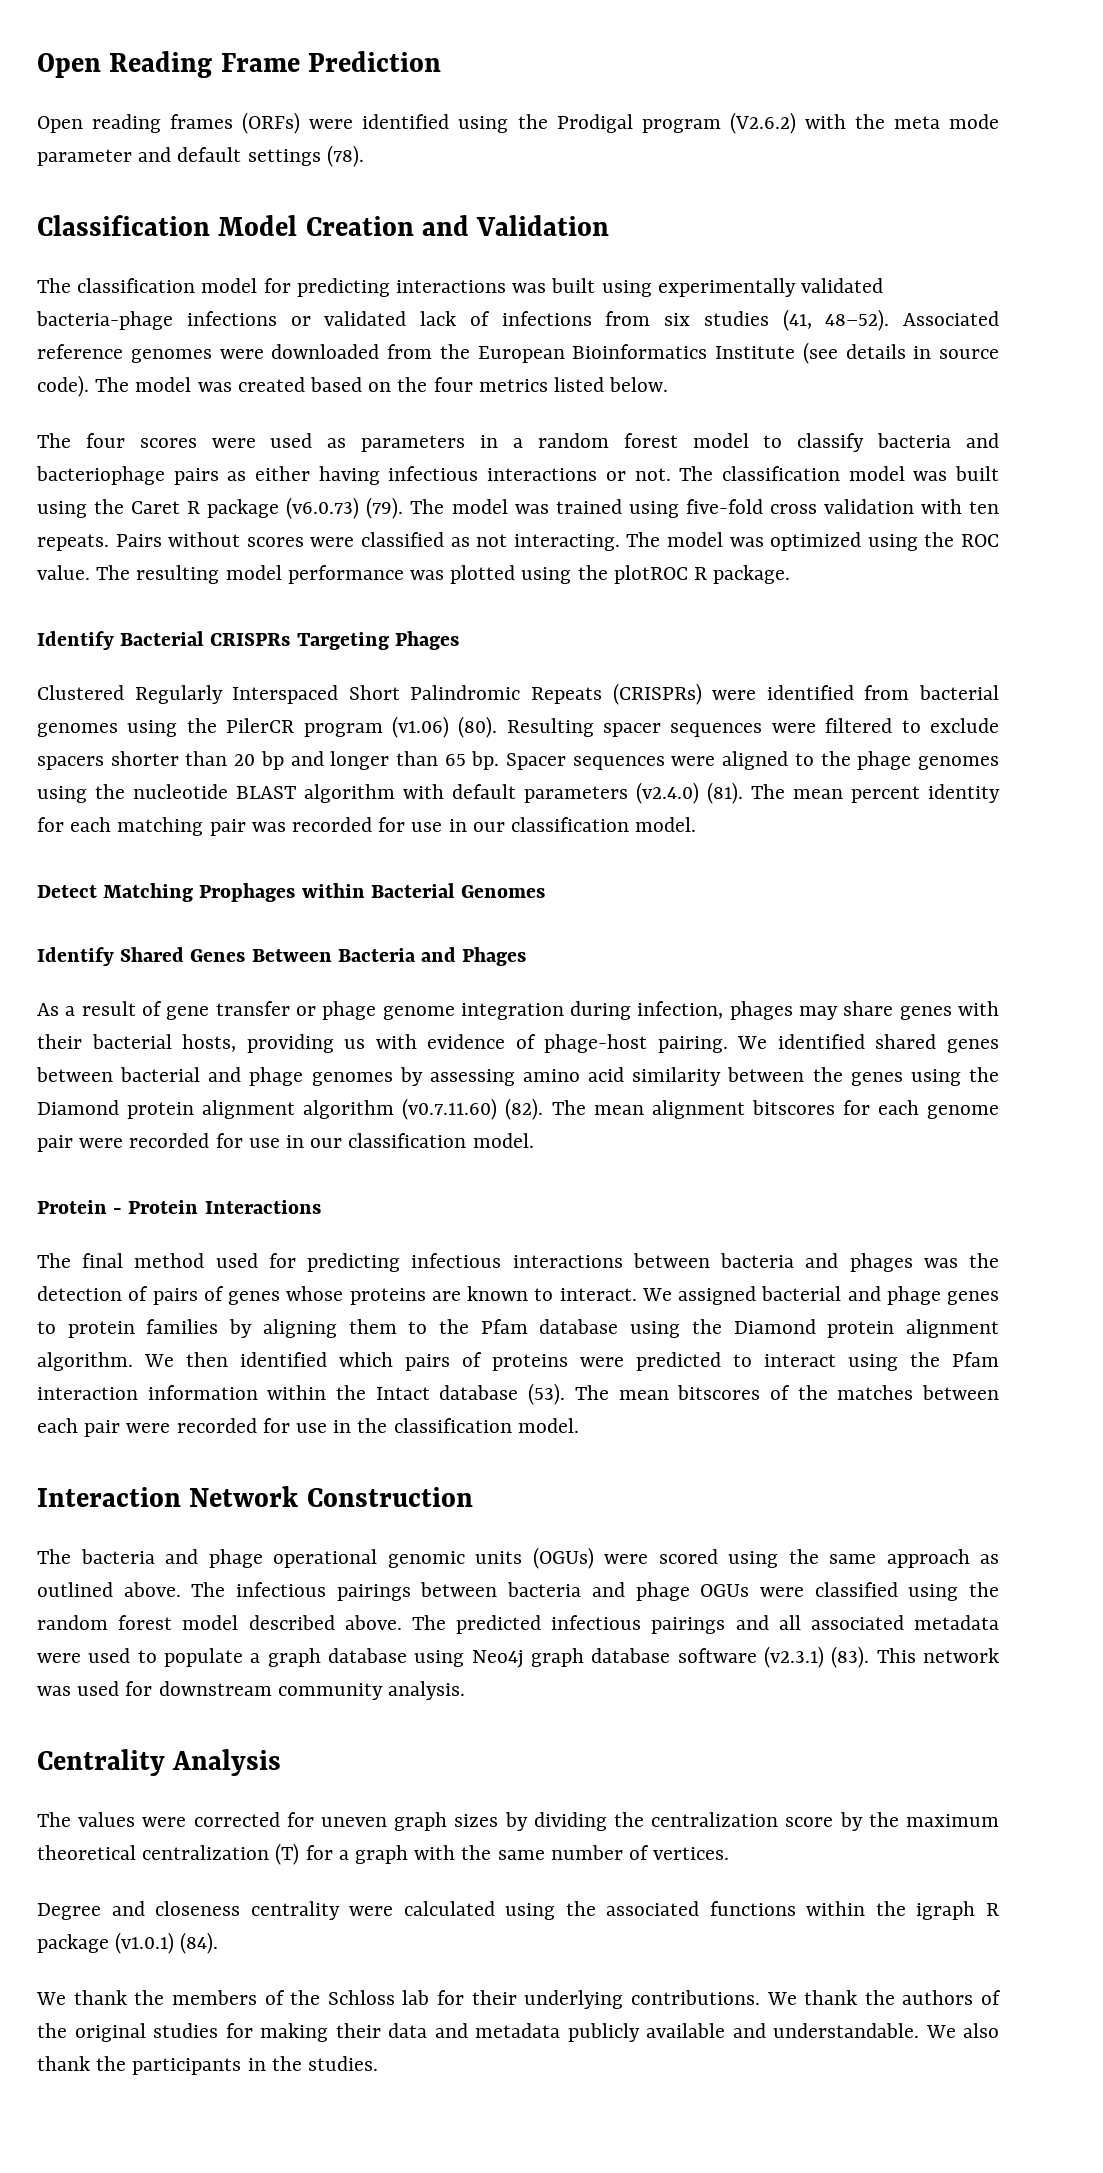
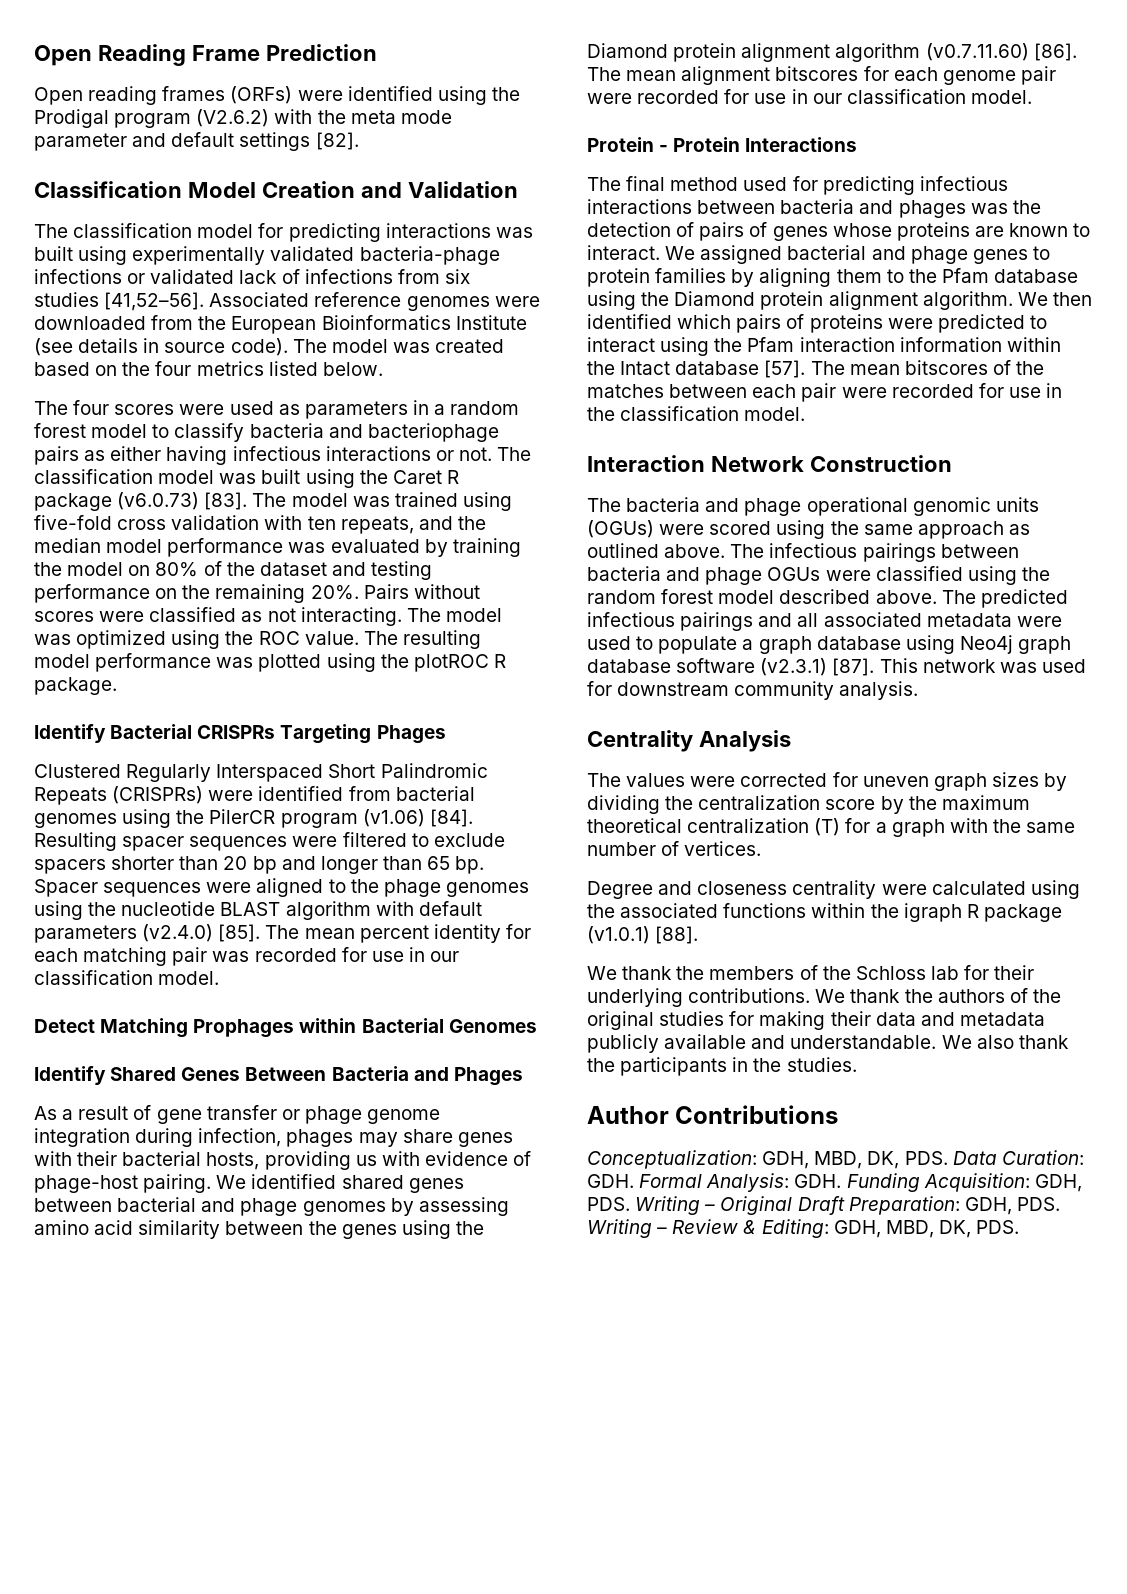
- Open reading frames (ORFs) were identified using the Prodigal program (V2.6.2) with the meta mode parameter and default settings (78).
+ Open reading frames (ORFs) were identified using the Prodigal program (V2.6.2) with the meta mode parameter and default settings [82].
- The classification model for predicting interactions was built using experimentally validated bacteria-phage infections or validated lack of infections from six studies (41, 48–52).
+ The classification model for predicting interactions was built using experimentally validated bacteria-phage infections or validated lack of infections from six studies [41,52–56].
- The classification model was built using the Caret R package (v6.0.73) (79).
+ The classification model was built using the Caret R package (v6.0.73) [83].
- The model was trained using five-fold cross validation with ten repeats.
+ The model was trained using five-fold cross validation with ten repeats, and the median model performance was evaluated by training the model on 80% of the dataset and testing performance on the remaining 20%.
- Clustered Regularly Interspaced Short Palindromic Repeats (CRISPRs) were identified from bacterial genomes using the PilerCR program (v1.06) (80).
+ Clustered Regularly Interspaced Short Palindromic Repeats (CRISPRs) were identified from bacterial genomes using the PilerCR program (v1.06) [84].
- Spacer sequences were aligned to the phage genomes using the nucleotide BLAST algorithm with default parameters (v2.4.0) (81).
+ Spacer sequences were aligned to the phage genomes using the nucleotide BLAST algorithm with default parameters (v2.4.0) [85].
- We identified shared genes between bacterial and phage genomes by assessing amino acid similarity between the genes using the Diamond protein alignment algorithm (v0.7.11.60) (82).
+ We identified shared genes between bacterial and phage genomes by assessing amino acid similarity between the genes using the Diamond protein alignment algorithm (v0.7.11.60) [86].
- We then identified which pairs of proteins were predicted to interact using the Pfam interaction information within the Intact database (53).
+ We then identified which pairs of proteins were predicted to interact using the Pfam interaction information within the Intact database [57].
- The predicted infectious pairings and all associated metadata were used to populate a graph database using Neo4j graph database software (v2.3.1) (83).
+ The predicted infectious pairings and all associated metadata were used to populate a graph database using Neo4j graph database software (v2.3.1) [87].
- Degree and closeness centrality were calculated using the associated functions within the igraph R package (v1.0.1) (84).
+ Degree and closeness centrality were calculated using the associated functions within the igraph R package (v1.0.1) [88].
+ Author Contributions
+ Conceptualization: GDH, MBD, DK, PDS. Data Curation: GDH. Formal Analysis: GDH. Funding Acquisition: GDH, PDS. Writing – Original Draft Preparation: GDH, PDS. Writing – Review & Editing: GDH, MBD, DK, PDS.

